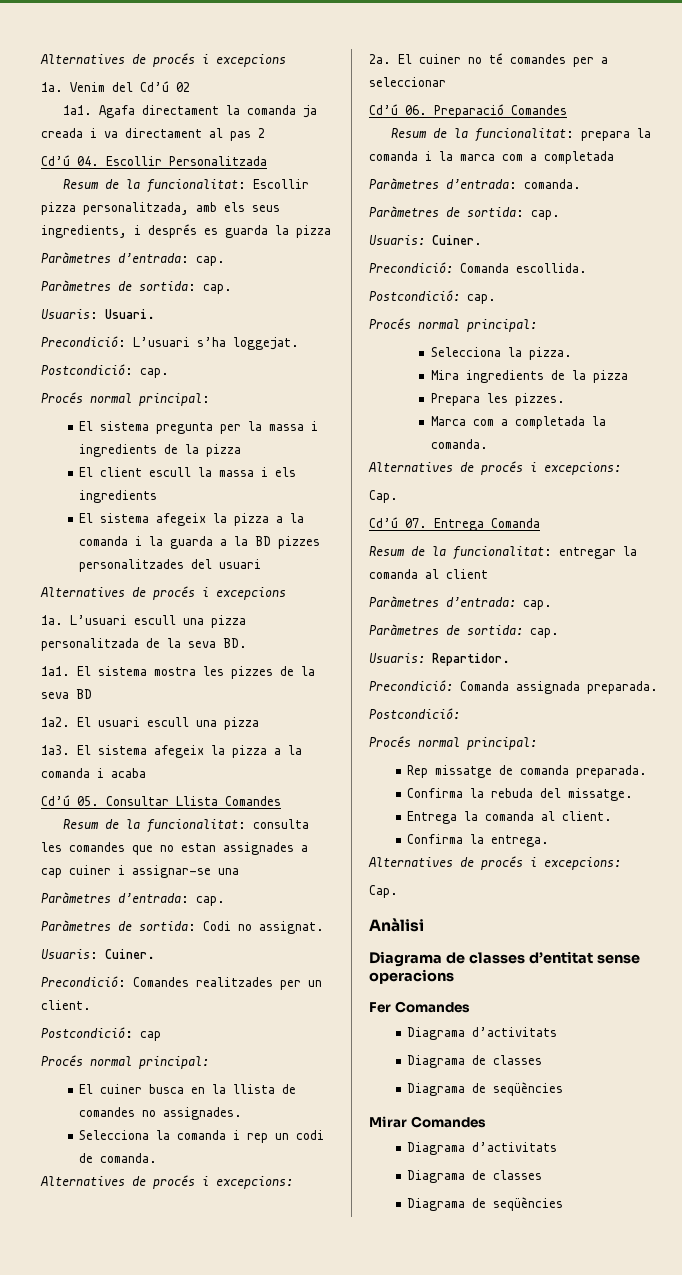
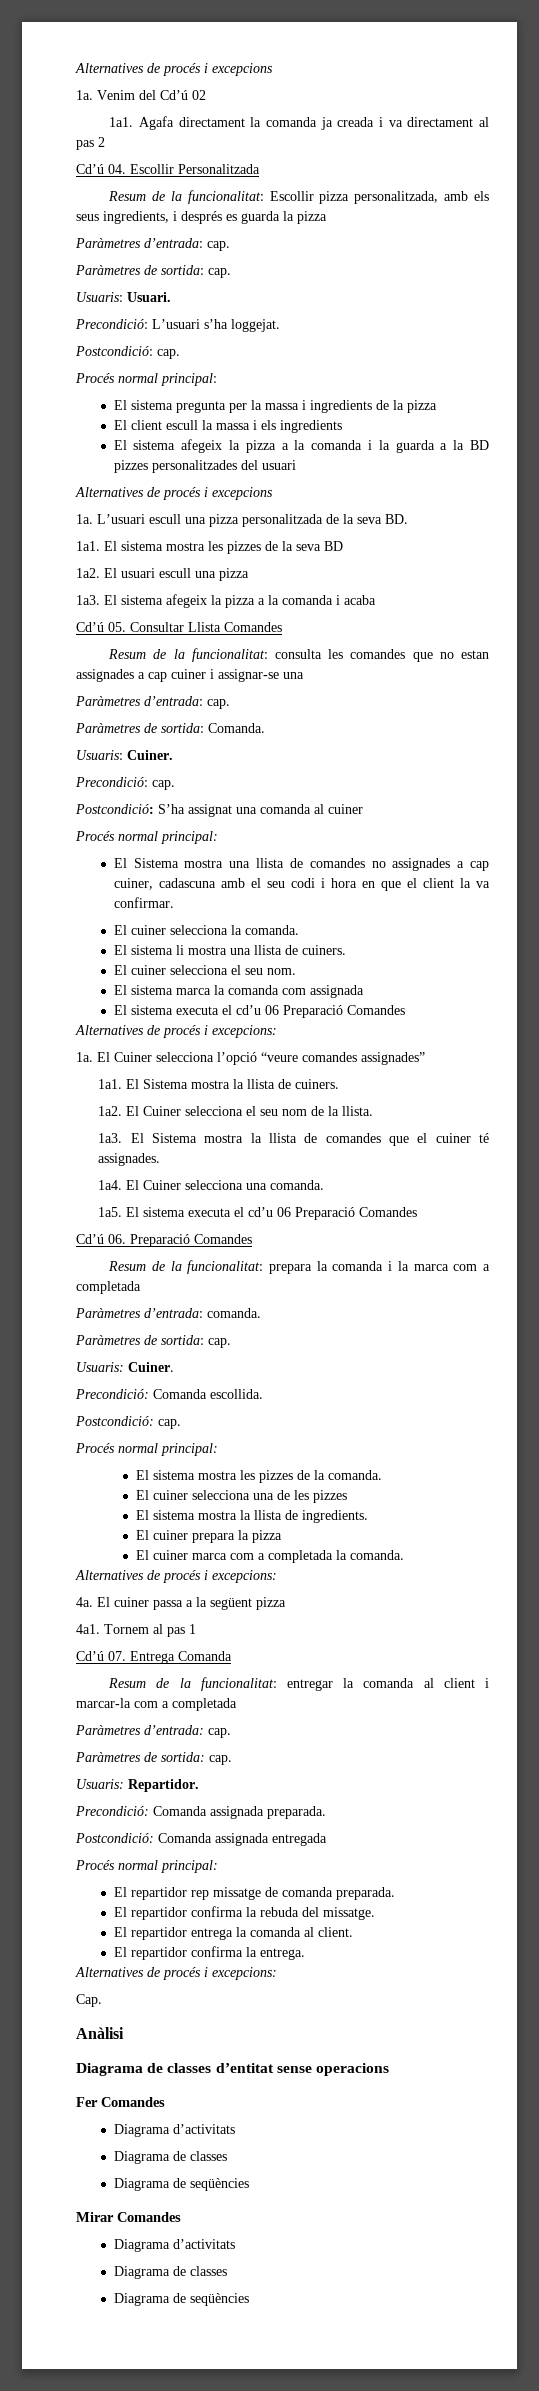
- Paràmetres de sortida: Codi no assignat.
+ Paràmetres de sortida: Comanda.
  Usuaris: Cuiner.
- Precondició: Comandes realitzades per un client.
- Postcondició: cap
+ Precondició: cap.
+ Postcondició: S’ha assignat una comanda al cuiner
  Procés normal principal:
- El cuiner busca en la llista de comandes no assignades.
- Selecciona la comanda i rep un codi de comanda.
+ El Sistema mostra una llista de comandes no assignades a cap cuiner, cadascuna amb el seu codi i hora en que el client la va confirmar.
+ El cuiner selecciona la comanda.
+ El sistema li mostra una llista de cuiners.
+ El cuiner selecciona el seu nom.
+ El sistema marca la comanda com assignada
+ El sistema executa el cd’u 06 Preparació Comandes
  Alternatives de procés i excepcions:
- 2a. El cuiner no té comandes per a seleccionar
+ 1a. El Cuiner selecciona l’opció “veure comandes assignades”
+ 1a1. El Sistema mostra la llista de cuiners.
+ 1a2. El Cuiner selecciona el seu nom de la llista.
+ 1a3. El Sistema mostra la llista de comandes que el cuiner té assignades.
+ 1a4. El Cuiner selecciona una comanda.
+ 1a5. El sistema executa el cd’u 06 Preparació Comandes
- Selecciona la pizza.
- Mira ingredients de la pizza
- Prepara les pizzes.
- Marca com a completada la comanda.
+ El sistema mostra les pizzes de la comanda.
+ El cuiner selecciona una de les pizzes
+ El sistema mostra la llista de ingredients.
+ El cuiner prepara la pizza
+ El cuiner marca com a completada la comanda.
  Alternatives de procés i excepcions:
- Cap.
+ 4a. El cuiner passa a la següent pizza
+ 4a1. Tornem al pas 1
- Resum de la funcionalitat: entregar la comanda al client
+ Resum de la funcionalitat: entregar la comanda al client i marcar-la com a completada
  Precondició: Comanda assignada preparada.
- Postcondició:
+ Postcondició: Comanda assignada entregada
  Procés normal principal:
- Rep missatge de comanda preparada.
+ El repartidor rep missatge de comanda preparada.
- Confirma la rebuda del missatge.
+ El repartidor confirma la rebuda del missatge.
- Entrega la comanda al client.
+ El repartidor entrega la comanda al client.
- Confirma la entrega.
+ El repartidor confirma la entrega.

